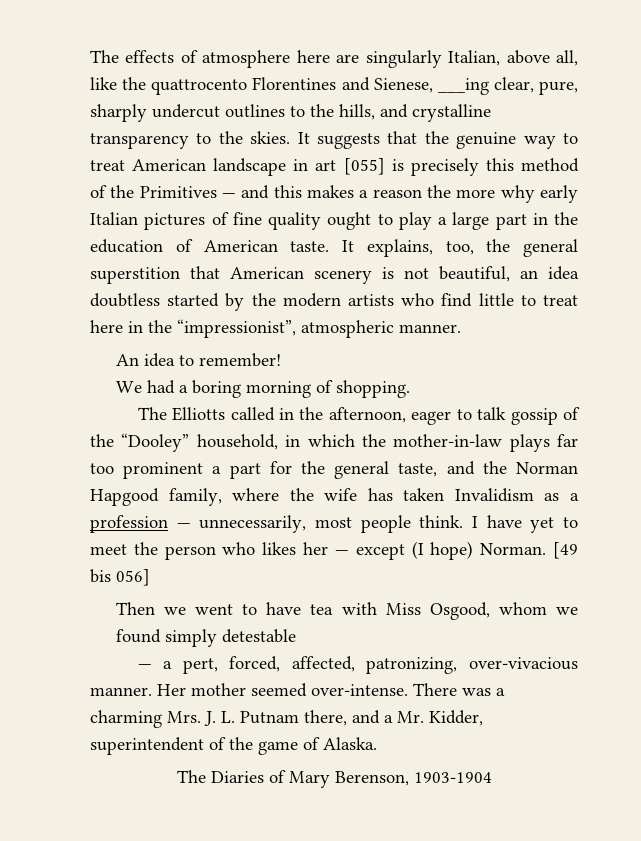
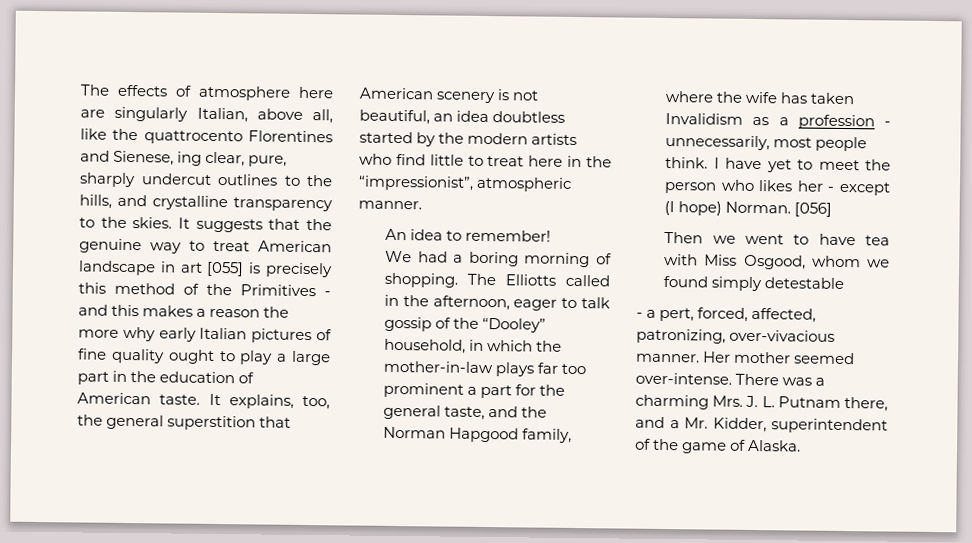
- The effects of atmosphere here are singularly Italian, above all, like the quattrocento Florentines and Sienese, ___ing clear, pure, sharply undercut outlines to the hills, and crystalline transparency to the skies.
+ The effects of atmosphere here are singularly Italian, above all, like the quattrocento Florentines and Sienese, ing clear, pure, sharply undercut outlines to the hills, and crystalline transparency to the skies.
- It suggests that the genuine way to treat American landscape in art [055] is precisely this method of the Primitives — and this makes a reason the more why early Italian pictures of fine quality ought to play a large part in the education of American taste.
+ It suggests that the genuine way to treat American landscape in art [055] is precisely this method of the Primitives - and this makes a reason the more why early Italian pictures of fine quality ought to play a large part in the education of American taste.
- We had a boring morning of shopping.
- The Elliotts called in the afternoon, eager to talk gossip of the “Dooley” household, in which the mother-in-law plays far too prominent a part for the general taste, and the Norman Hapgood family, where the wife has taken Invalidism as a profession — unnecessarily, most people think.
+ We had a boring morning of shopping. The Elliotts called in the afternoon, eager to talk gossip of the “Dooley” household, in which the mother-in-law plays far too prominent a part for the general taste, and the Norman Hapgood family, where the wife has taken Invalidism as a profession - unnecessarily, most people think.
- I have yet to meet the person who likes her — except (I hope) Norman.
+ I have yet to meet the person who likes her - except (I hope) Norman.
- [49 bis 056]
+ [056]
- — a pert, forced, affected, patronizing, over-vivacious manner.
+ - a pert, forced, affected, patronizing, over-vivacious manner.
- The Diaries of Mary Berenson, 1903-1904

